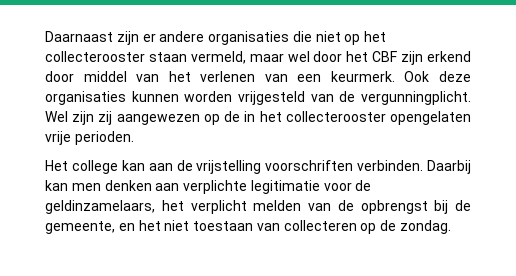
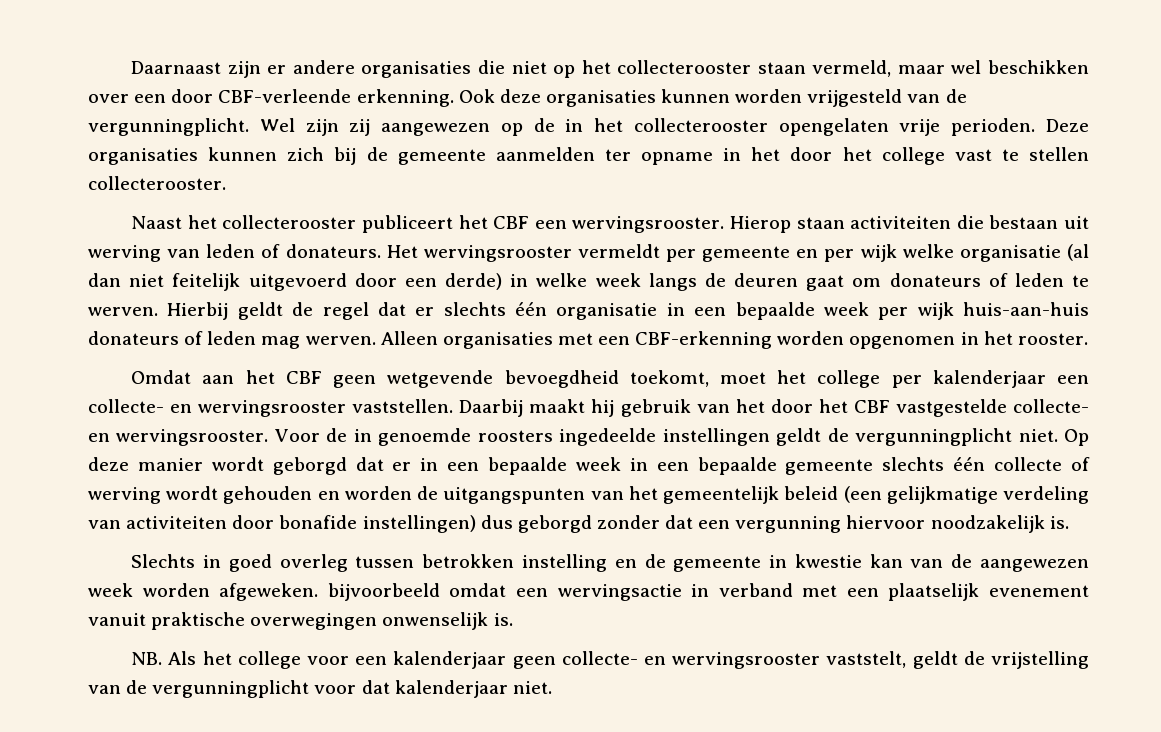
- Daarnaast zijn er andere organisaties die niet op het collecterooster staan vermeld, maar wel door het CBF zijn erkend door middel van het verlenen van een keurmerk.
+ Daarnaast zijn er andere organisaties die niet op het collecterooster staan vermeld, maar wel beschikken over een door CBF-verleende erkenning.
- Wel zijn zij aangewezen op de in het collecterooster opengelaten vrije perioden.
- Het college kan aan de vrijstelling voorschriften verbinden. Daarbij kan men denken aan verplichte legitimatie voor de geldinzamelaars, het verplicht melden van de opbrengst bij de gemeente, en het niet toestaan van collecteren op de zondag.
+ Wel zijn zij aangewezen op de in het collecterooster opengelaten vrije perioden. Deze organisaties kunnen zich bij de gemeente aanmelden ter opname in het door het college vast te stellen collecterooster.
+ Naast het collecterooster publiceert het CBF een wervingsrooster. Hierop staan activiteiten die bestaan uit werving van leden of donateurs. Het wervingsrooster vermeldt per gemeente en per wijk welke organisatie (al dan niet feitelijk uitgevoerd door een derde) in welke week langs de deuren gaat om donateurs of leden te werven. Hierbij geldt de regel dat er slechts één organisatie in een bepaalde week per wijk huis-aan-huis donateurs of leden mag werven. Alleen organisaties met een CBF-erkenning worden opgenomen in het rooster.
+ Omdat aan het CBF geen wetgevende bevoegdheid toekomt, moet het college per kalenderjaar een collecte- en wervingsrooster vaststellen. Daarbij maakt hij gebruik van het door het CBF vastgestelde collecte- en wervingsrooster. Voor de in genoemde roosters ingedeelde instellingen geldt de vergunningplicht niet. Op deze manier wordt geborgd dat er in een bepaalde week in een bepaalde gemeente slechts één collecte of werving wordt gehouden en worden de uitgangspunten van het gemeentelijk beleid (een gelijkmatige verdeling van activiteiten door bonafide instellingen) dus geborgd zonder dat een vergunning hiervoor noodzakelijk is.
+ Slechts in goed overleg tussen betrokken instelling en de gemeente in kwestie kan van de aangewezen week worden afgeweken. bijvoorbeeld omdat een wervingsactie in verband met een plaatselijk evenement vanuit praktische overwegingen onwenselijk is.
+ NB. Als het college voor een kalenderjaar geen collecte- en wervingsrooster vaststelt, geldt de vrijstelling van de vergunningplicht voor dat kalenderjaar niet.

